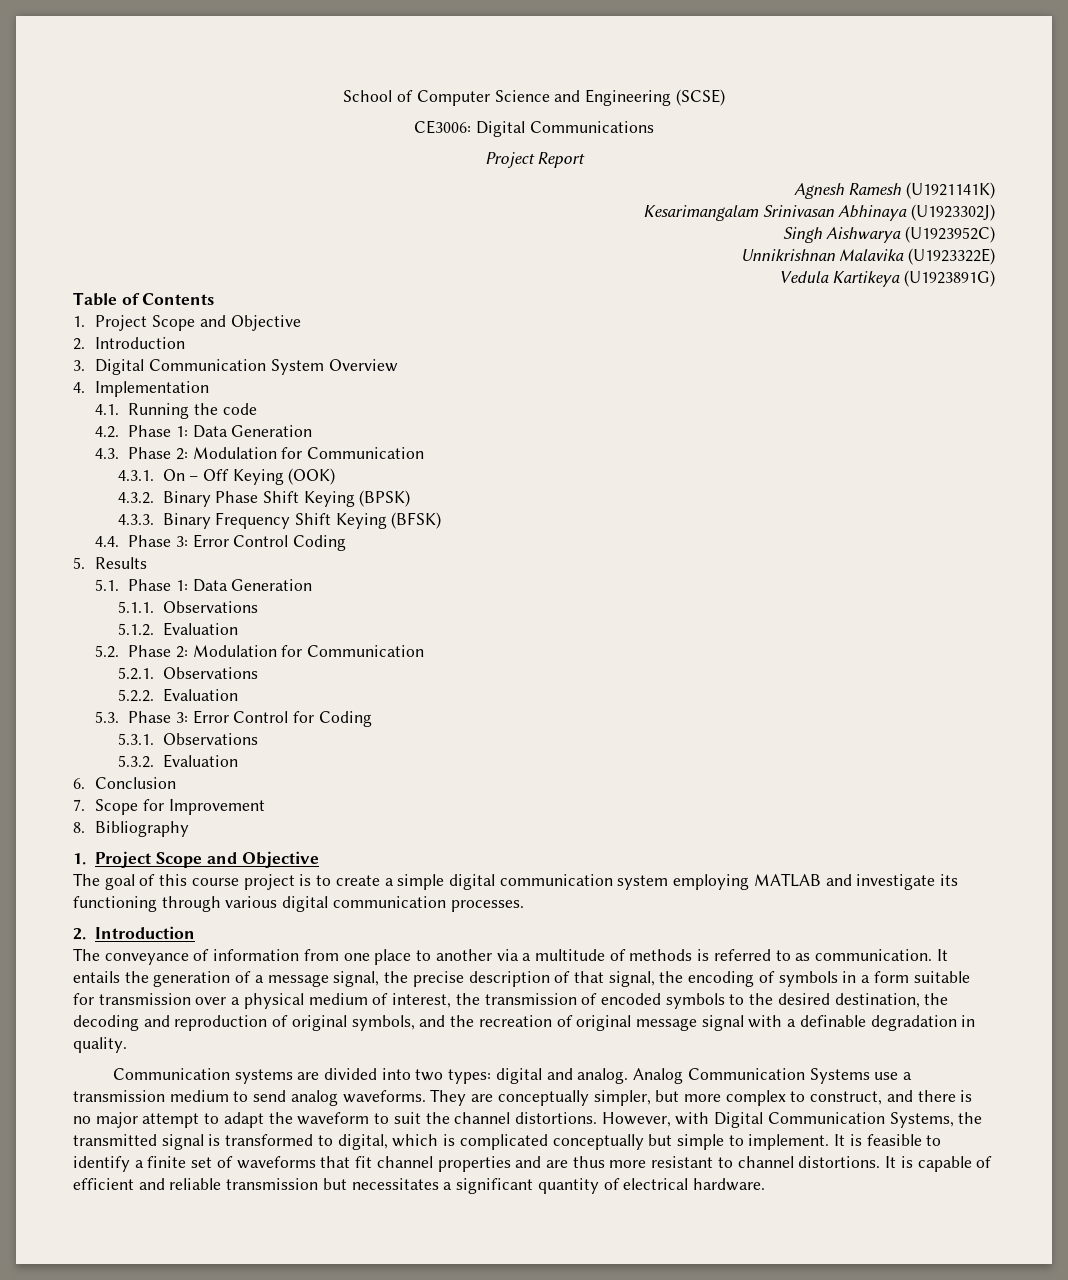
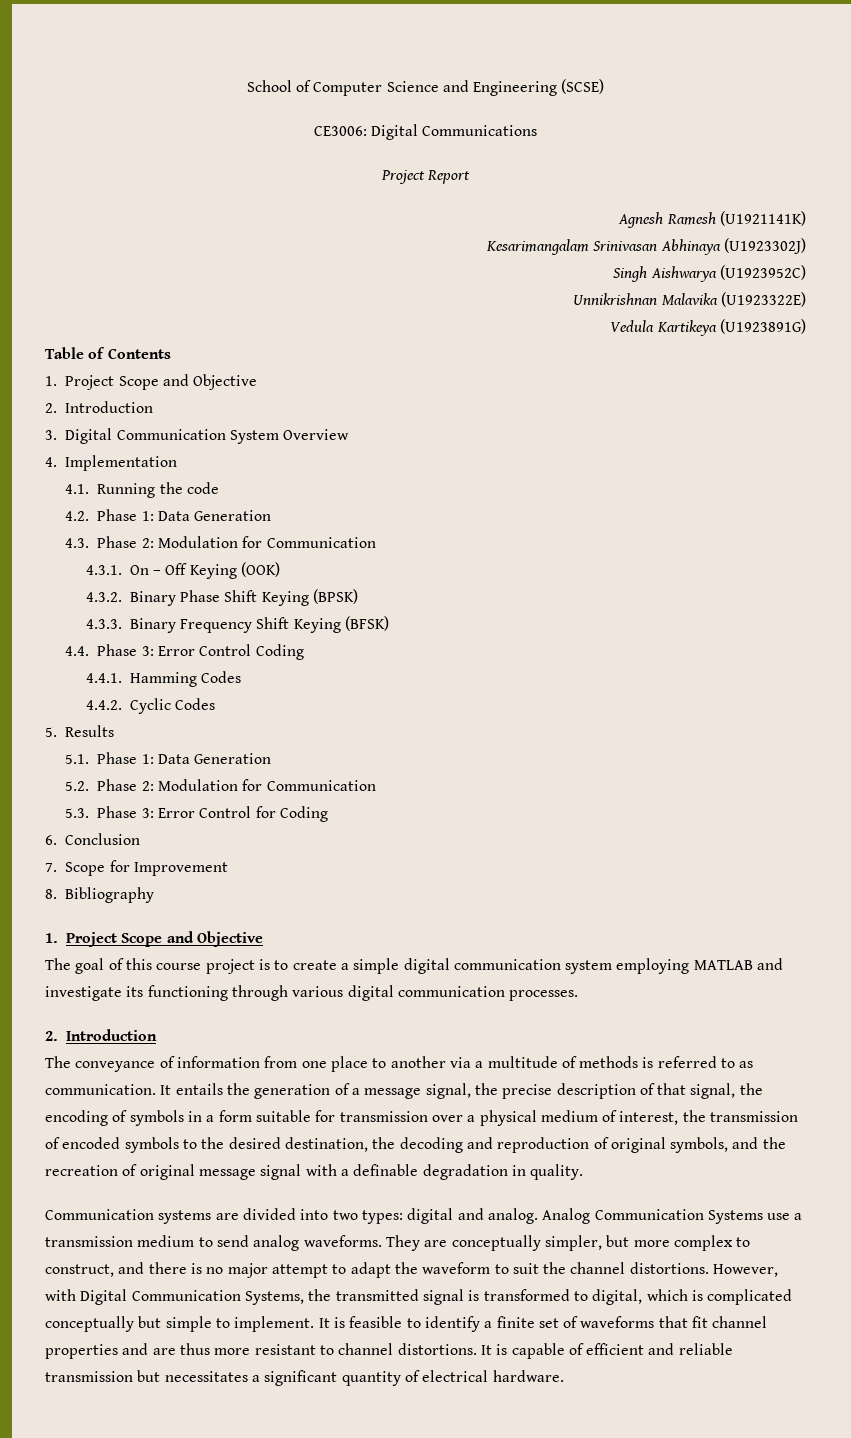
+ 4.4.1. Hamming Codes
+ 4.4.2. Cyclic Codes
- 5.1.1. Observations
- 5.1.2. Evaluation
- 5.2.1. Observations
- 5.2.2. Evaluation
- 5.3.1. Observations
- 5.3.2. Evaluation

